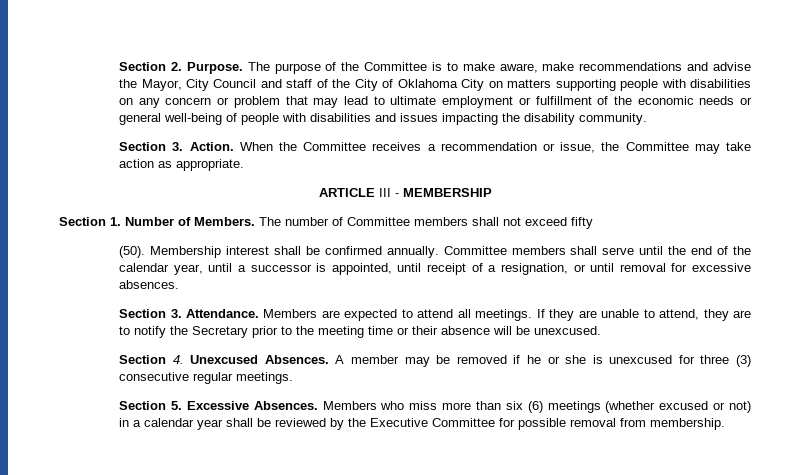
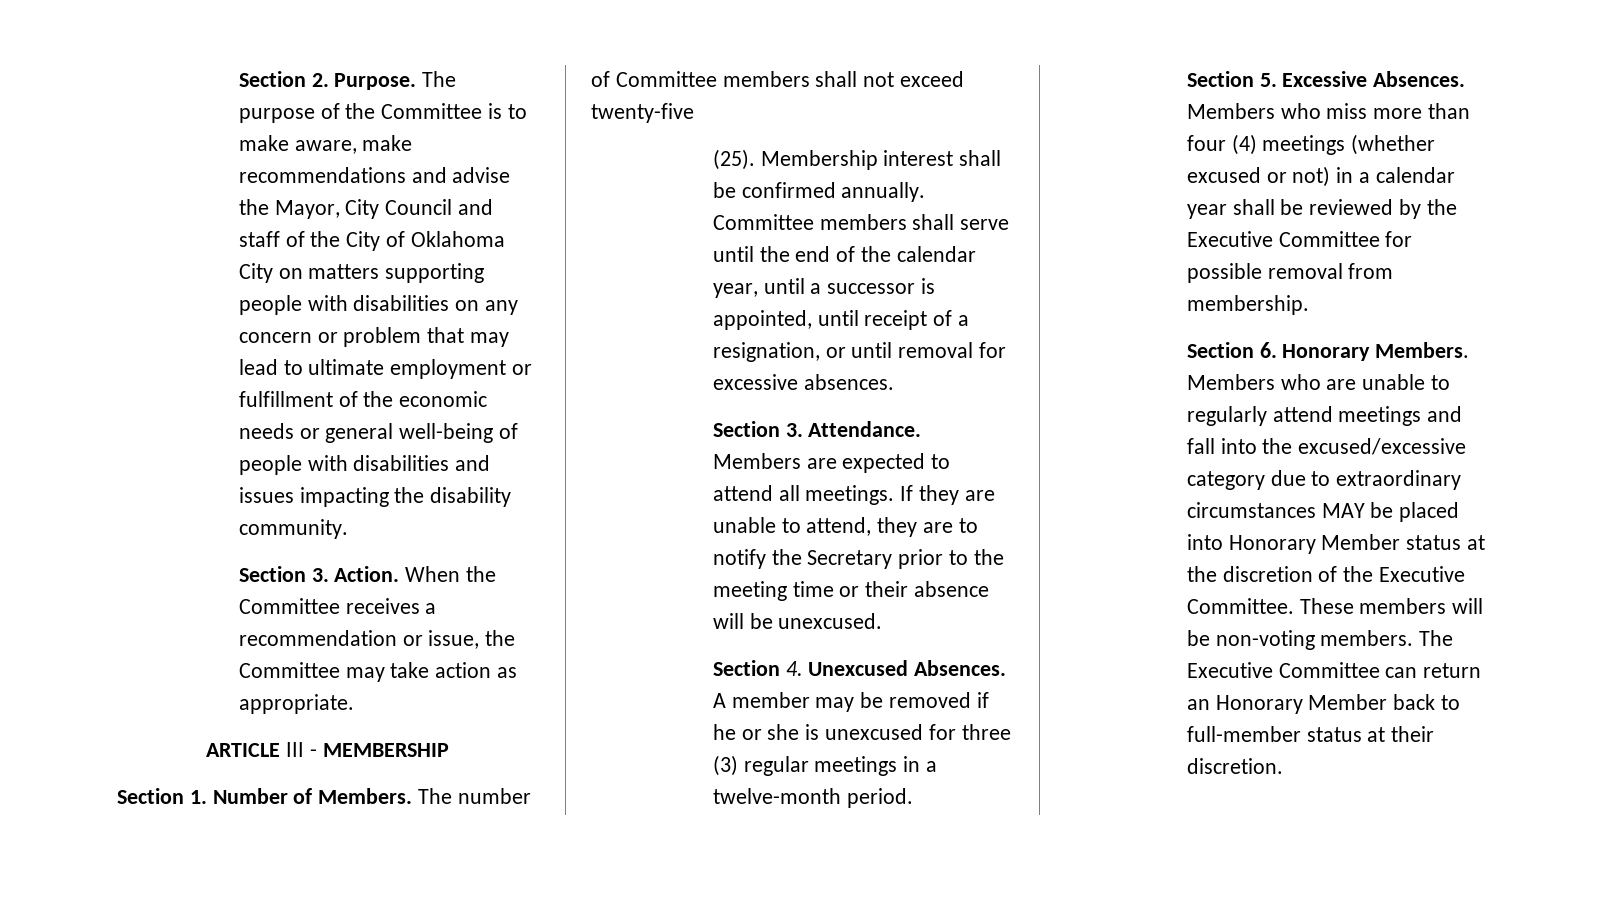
- The number of Committee members shall not exceed fifty
- (50).
+ The number of Committee members shall not exceed twenty-five
+ (25).
- A member may be removed if he or she is unexcused for three (3) consecutive regular meetings.
+ A member may be removed if he or she is unexcused for three (3) regular meetings in a twelve-month period.
- Members who miss more than six (6) meetings (whether excused or not) in a calendar year shall be reviewed by the Executive Committee for possible removal from membership.
+ Members who miss more than four (4) meetings (whether excused or not) in a calendar year shall be reviewed by the Executive Committee for possible removal from membership.
+ Section 6. Honorary Members. Members who are unable to regularly attend meetings and fall into the excused/excessive category due to extraordinary circumstances MAY be placed into Honorary Member status at the discretion of the Executive Committee. These members will be non-voting members. The Executive Committee can return an Honorary Member back to full-member status at their discretion.

